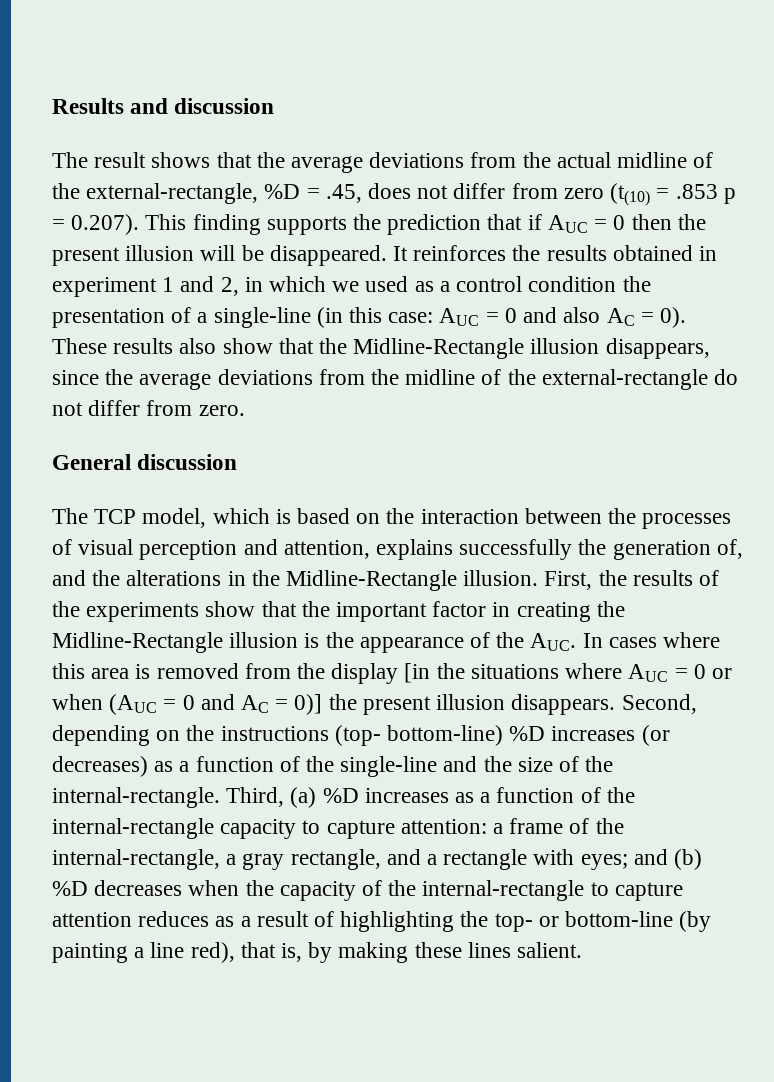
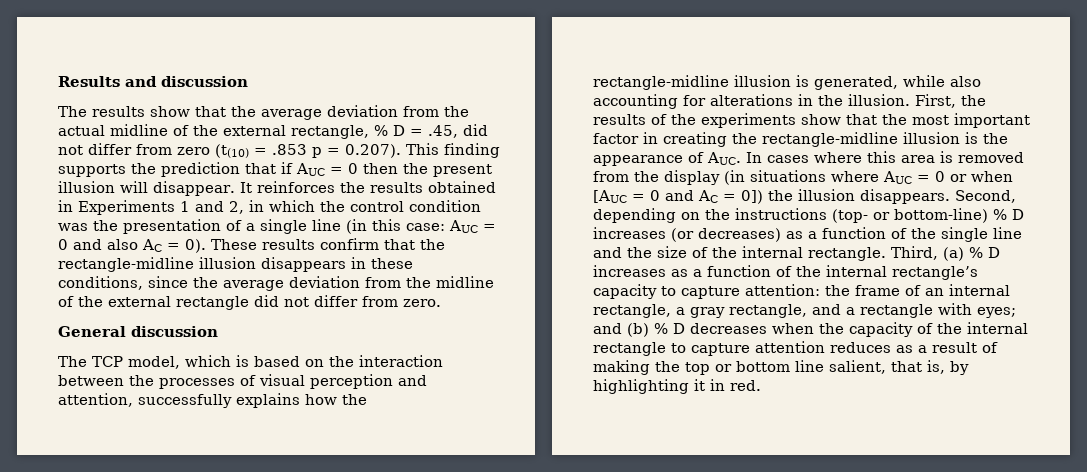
- The result shows that the average deviations from the actual midline of the external-rectangle, %D = .45, does not differ from zero (t(10) = .853 p = 0.207). This finding supports the prediction that if AUC = 0 then the present illusion will be disappeared.
+ The results show that the average deviation from the actual midline of the external rectangle, % D = .45, did not differ from zero (t(10) = .853 p = 0.207). This finding supports the prediction that if AUC = 0 then the present illusion will disappear.
- It reinforces the results obtained in experiment 1 and 2, in which we used as a control condition the presentation of a single-line (in this case: AUC = 0 and also AC = 0).
+ It reinforces the results obtained in Experiments 1 and 2, in which the control condition was the presentation of a single line (in this case: AUC = 0 and also AC = 0).
- These results also show that the Midline-Rectangle illusion disappears, since the average deviations from the midline of the external-rectangle do not differ from zero.
+ These results confirm that the rectangle-midline illusion disappears in these conditions, since the average deviation from the midline of the external rectangle did not differ from zero.
- The TCP model, which is based on the interaction between the processes of visual perception and attention, explains successfully the generation of, and the alterations in the Midline-Rectangle illusion.
+ The TCP model, which is based on the interaction between the processes of visual perception and attention, successfully explains how the rectangle-midline illusion is generated, while also accounting for alterations in the illusion.
- First, the results of the experiments show that the important factor in creating the Midline-Rectangle illusion is the appearance of the AUC. In cases where this area is removed from the display [in the situations where AUC = 0 or when (AUC = 0 and AC = 0)] the present illusion disappears.
+ First, the results of the experiments show that the most important factor in creating the rectangle-midline illusion is the appearance of AUC. In cases where this area is removed from the display (in situations where AUC = 0 or when [AUC = 0 and AC = 0]) the illusion disappears.
- Second, depending on the instructions (top- bottom-line) %D increases (or decreases) as a function of the single-line and the size of the internal-rectangle. Third, (a) %D increases as a function of the internal-rectangle capacity to capture attention: a frame of the internal-rectangle, a gray rectangle, and a rectangle with eyes; and (b) %D decreases when the capacity of the internal-rectangle to capture attention reduces as a result of highlighting the top- or bottom-line (by painting a line red), that is, by making these lines salient.
+ Second, depending on the instructions (top- or bottom-line) % D increases (or decreases) as a function of the single line and the size of the internal rectangle. Third, (a) % D increases as a function of the internal rectangle’s capacity to capture attention: the frame of an internal rectangle, a gray rectangle, and a rectangle with eyes; and (b) % D decreases when the capacity of the internal rectangle to capture attention reduces as a result of making the top or bottom line salient, that is, by highlighting it in red.

